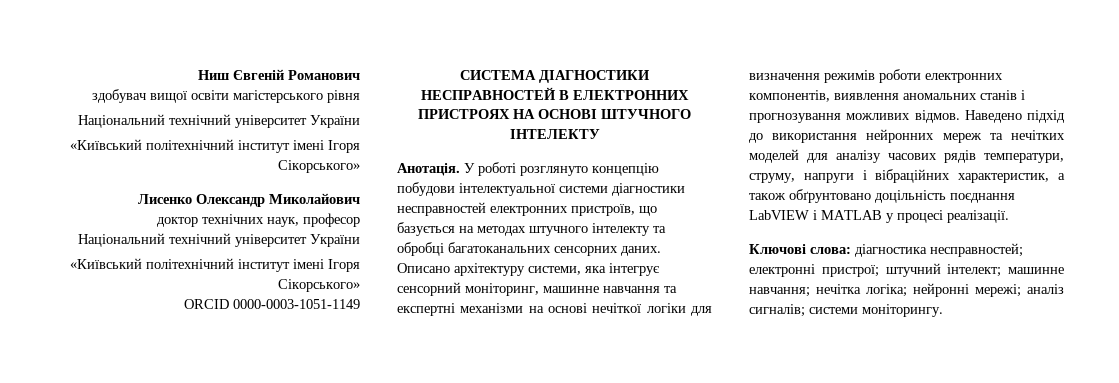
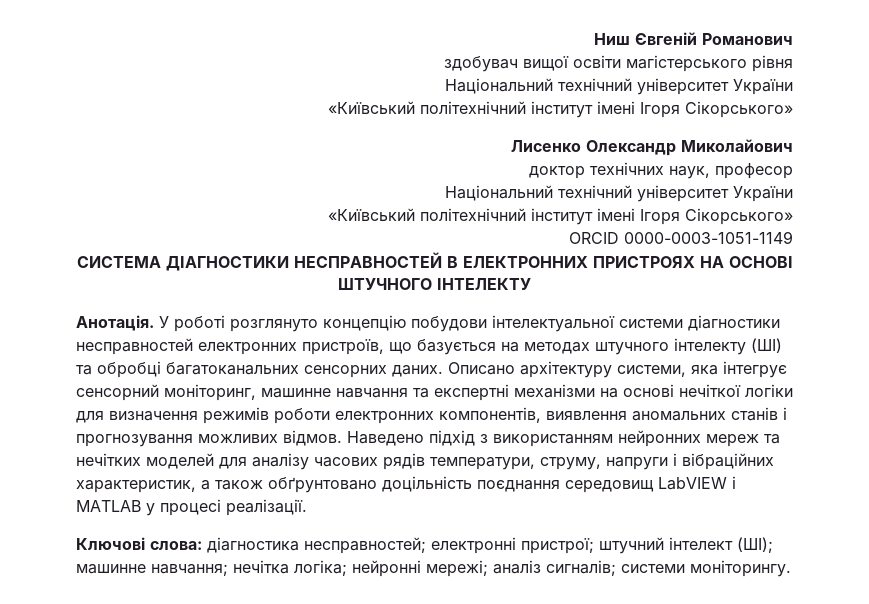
- У роботі розглянуто концепцію побудови інтелектуальної системи діагностики несправностей електронних пристроїв, що базується на методах штучного інтелекту та обробці багатоканальних сенсорних даних.
+ У роботі розглянуто концепцію побудови інтелектуальної системи діагностики несправностей електронних пристроїв, що базується на методах штучного інтелекту (ШІ) та обробці багатоканальних сенсорних даних.
- Наведено підхід до використання нейронних мереж та нечітких моделей для аналізу часових рядів температури, струму, напруги і вібраційних характеристик, а також обґрунтовано доцільність поєднання LabVIEW і MATLAB у процесі реалізації.
+ Наведено підхід з використанням нейронних мереж та нечітких моделей для аналізу часових рядів температури, струму, напруги і вібраційних характеристик, а також обґрунтовано доцільність поєднання середовищ LabVIEW і MATLAB у процесі реалізації.
- Ключові слова: діагностика несправностей; електронні пристрої; штучний інтелект; машинне навчання; нечітка логіка; нейронні мережі; аналіз сигналів; системи моніторингу.
+ Ключові слова: діагностика несправностей; електронні пристрої; штучний інтелект (ШІ); машинне навчання; нечітка логіка; нейронні мережі; аналіз сигналів; системи моніторингу.

